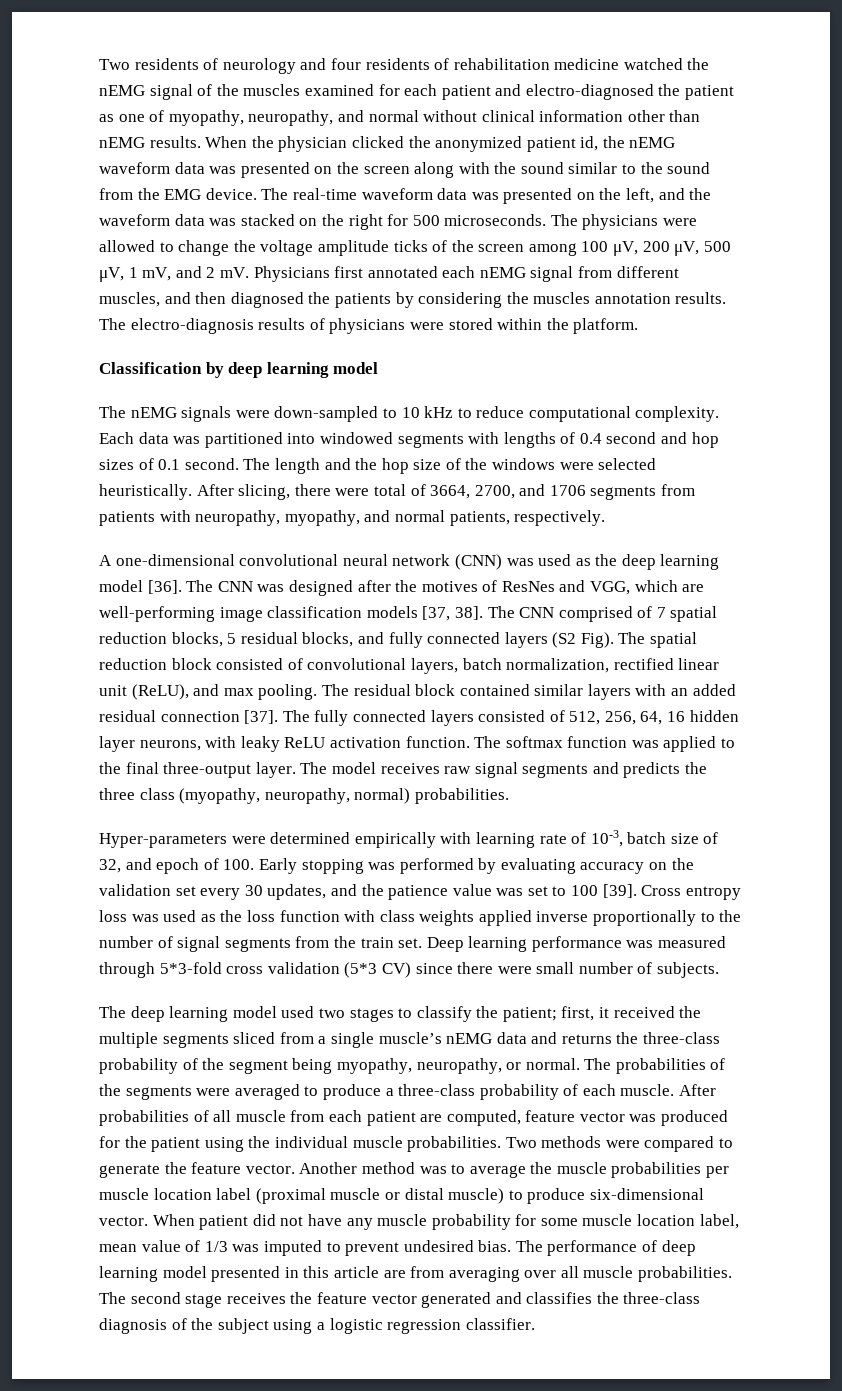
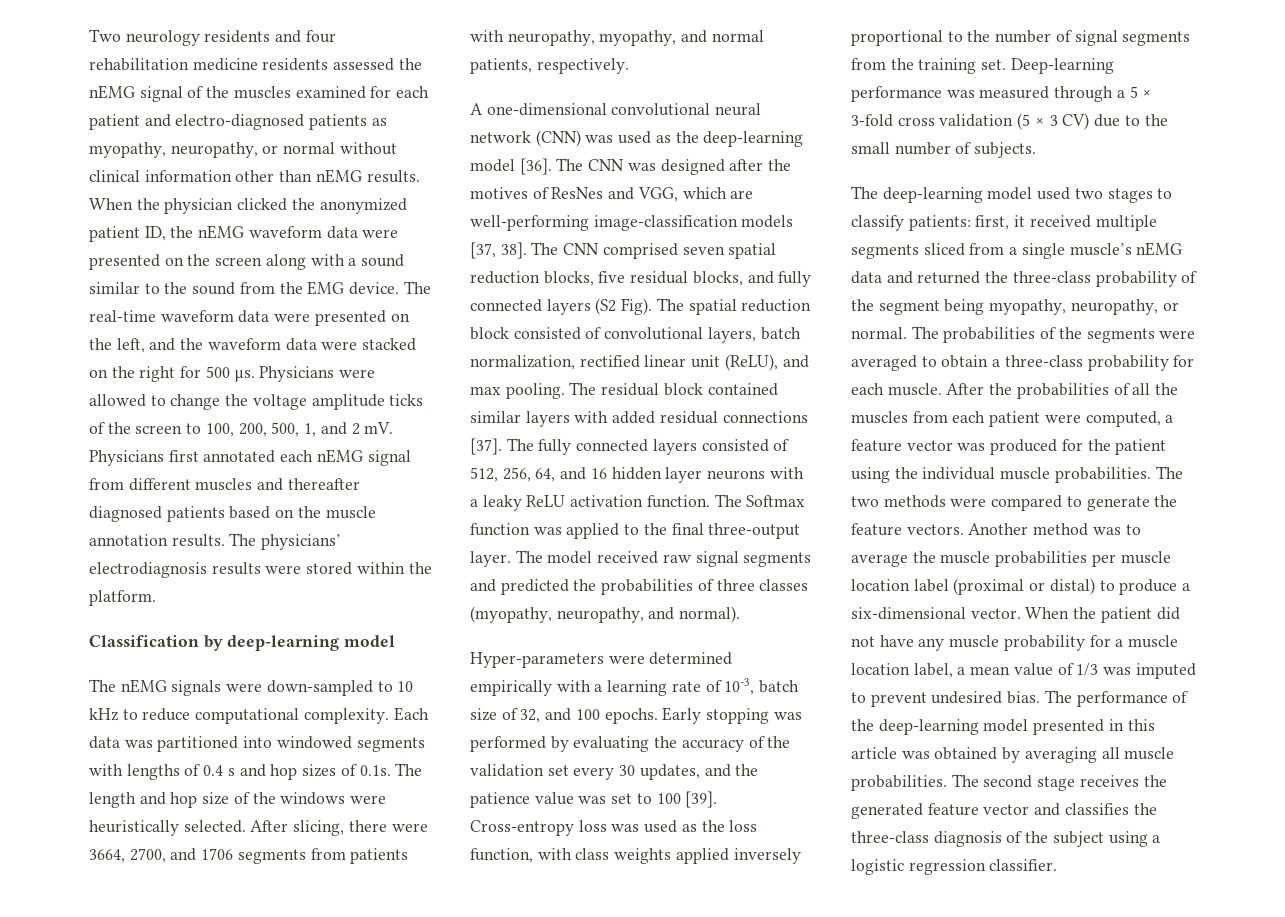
- Two residents of neurology and four residents of rehabilitation medicine watched the nEMG signal of the muscles examined for each patient and electro-diagnosed the patient as one of myopathy, neuropathy, and normal without clinical information other than nEMG results.
+ Two neurology residents and four rehabilitation medicine residents assessed the nEMG signal of the muscles examined for each patient and electro-diagnosed patients as myopathy, neuropathy, or normal without clinical information other than nEMG results.
- When the physician clicked the anonymized patient id, the nEMG waveform data was presented on the screen along with the sound similar to the sound from the EMG device.
+ When the physician clicked the anonymized patient ID, the nEMG waveform data were presented on the screen along with a sound similar to the sound from the EMG device.
- The real-time waveform data was presented on the left, and the waveform data was stacked on the right for 500 microseconds. The physicians were allowed to change the voltage amplitude ticks of the screen among 100 μV, 200 μV, 500 μV, 1 mV, and 2 mV.
+ The real-time waveform data were presented on the left, and the waveform data were stacked on the right for 500 μs. Physicians were allowed to change the voltage amplitude ticks of the screen to 100, 200, 500, 1, and 2 mV.
- Physicians first annotated each nEMG signal from different muscles, and then diagnosed the patients by considering the muscles annotation results. The electro-diagnosis results of physicians were stored within the platform.
+ Physicians first annotated each nEMG signal from different muscles and thereafter diagnosed patients based on the muscle annotation results. The physicians’ electrodiagnosis results were stored within the platform.
- Classification by deep learning model
+ Classification by deep-learning model
- Each data was partitioned into windowed segments with lengths of 0.4 second and hop sizes of 0.1 second. The length and the hop size of the windows were selected heuristically.
+ Each data was partitioned into windowed segments with lengths of 0.4 s and hop sizes of 0.1s. The length and hop size of the windows were heuristically selected.
- After slicing, there were total of 3664, 2700, and 1706 segments from patients with neuropathy, myopathy, and normal patients, respectively.
+ After slicing, there were 3664, 2700, and 1706 segments from patients with neuropathy, myopathy, and normal patients, respectively.
- A one-dimensional convolutional neural network (CNN) was used as the deep learning model [36].
+ A one-dimensional convolutional neural network (CNN) was used as the deep-learning model [36].
- The CNN was designed after the motives of ResNes and VGG, which are well-performing image classification models [37, 38].
+ The CNN was designed after the motives of ResNes and VGG, which are well-performing image-classification models [37, 38].
- The CNN comprised of 7 spatial reduction blocks, 5 residual blocks, and fully connected layers (S2 Fig).
+ The CNN comprised seven spatial reduction blocks, five residual blocks, and fully connected layers (S2 Fig).
- The residual block contained similar layers with an added residual connection [37].
+ The residual block contained similar layers with added residual connections [37].
- The fully connected layers consisted of 512, 256, 64, 16 hidden layer neurons, with leaky ReLU activation function.
+ The fully connected layers consisted of 512, 256, 64, and 16 hidden layer neurons with a leaky ReLU activation function.
- The softmax function was applied to the final three-output layer.
+ The Softmax function was applied to the final three-output layer.
- The model receives raw signal segments and predicts the three class (myopathy, neuropathy, normal) probabilities.
+ The model received raw signal segments and predicted the probabilities of three classes (myopathy, neuropathy, and normal).
- Hyper-parameters were determined empirically with learning rate of 10-3, batch size of 32, and epoch of 100. Early stopping was performed by evaluating accuracy on the validation set every 30 updates, and the patience value was set to 100 [39].
+ Hyper-parameters were determined empirically with a learning rate of 10-3, batch size of 32, and 100 epochs. Early stopping was performed by evaluating the accuracy of the validation set every 30 updates, and the patience value was set to 100 [39].
- Cross entropy loss was used as the loss function with class weights applied inverse proportionally to the number of signal segments from the train set. Deep learning performance was measured through 5*3-fold cross validation (5*3 CV) since there were small number of subjects.
+ Cross-entropy loss was used as the loss function, with class weights applied inversely proportional to the number of signal segments from the training set. Deep-learning performance was measured through a 5 × 3-fold cross validation (5 × 3 CV) due to the small number of subjects.
- The deep learning model used two stages to classify the patient; first, it received the multiple segments sliced from a single muscle’s nEMG data and returns the three-class probability of the segment being myopathy, neuropathy, or normal.
+ The deep-learning model used two stages to classify patients: first, it received multiple segments sliced from a single muscle’s nEMG data and returned the three-class probability of the segment being myopathy, neuropathy, or normal.
- The probabilities of the segments were averaged to produce a three-class probability of each muscle.
+ The probabilities of the segments were averaged to obtain a three-class probability for each muscle.
- After probabilities of all muscle from each patient are computed, feature vector was produced for the patient using the individual muscle probabilities.
+ After the probabilities of all the muscles from each patient were computed, a feature vector was produced for the patient using the individual muscle probabilities.
- Two methods were compared to generate the feature vector.
+ The two methods were compared to generate the feature vectors.
- Another method was to average the muscle probabilities per muscle location label (proximal muscle or distal muscle) to produce six-dimensional vector.
+ Another method was to average the muscle probabilities per muscle location label (proximal or distal) to produce a six-dimensional vector.
- When patient did not have any muscle probability for some muscle location label, mean value of 1/3 was imputed to prevent undesired bias.
+ When the patient did not have any muscle probability for a muscle location label, a mean value of 1/3 was imputed to prevent undesired bias.
- The performance of deep learning model presented in this article are from averaging over all muscle probabilities.
+ The performance of the deep-learning model presented in this article was obtained by averaging all muscle probabilities.
- The second stage receives the feature vector generated and classifies the three-class diagnosis of the subject using a logistic regression classifier.
+ The second stage receives the generated feature vector and classifies the three-class diagnosis of the subject using a logistic regression classifier.

